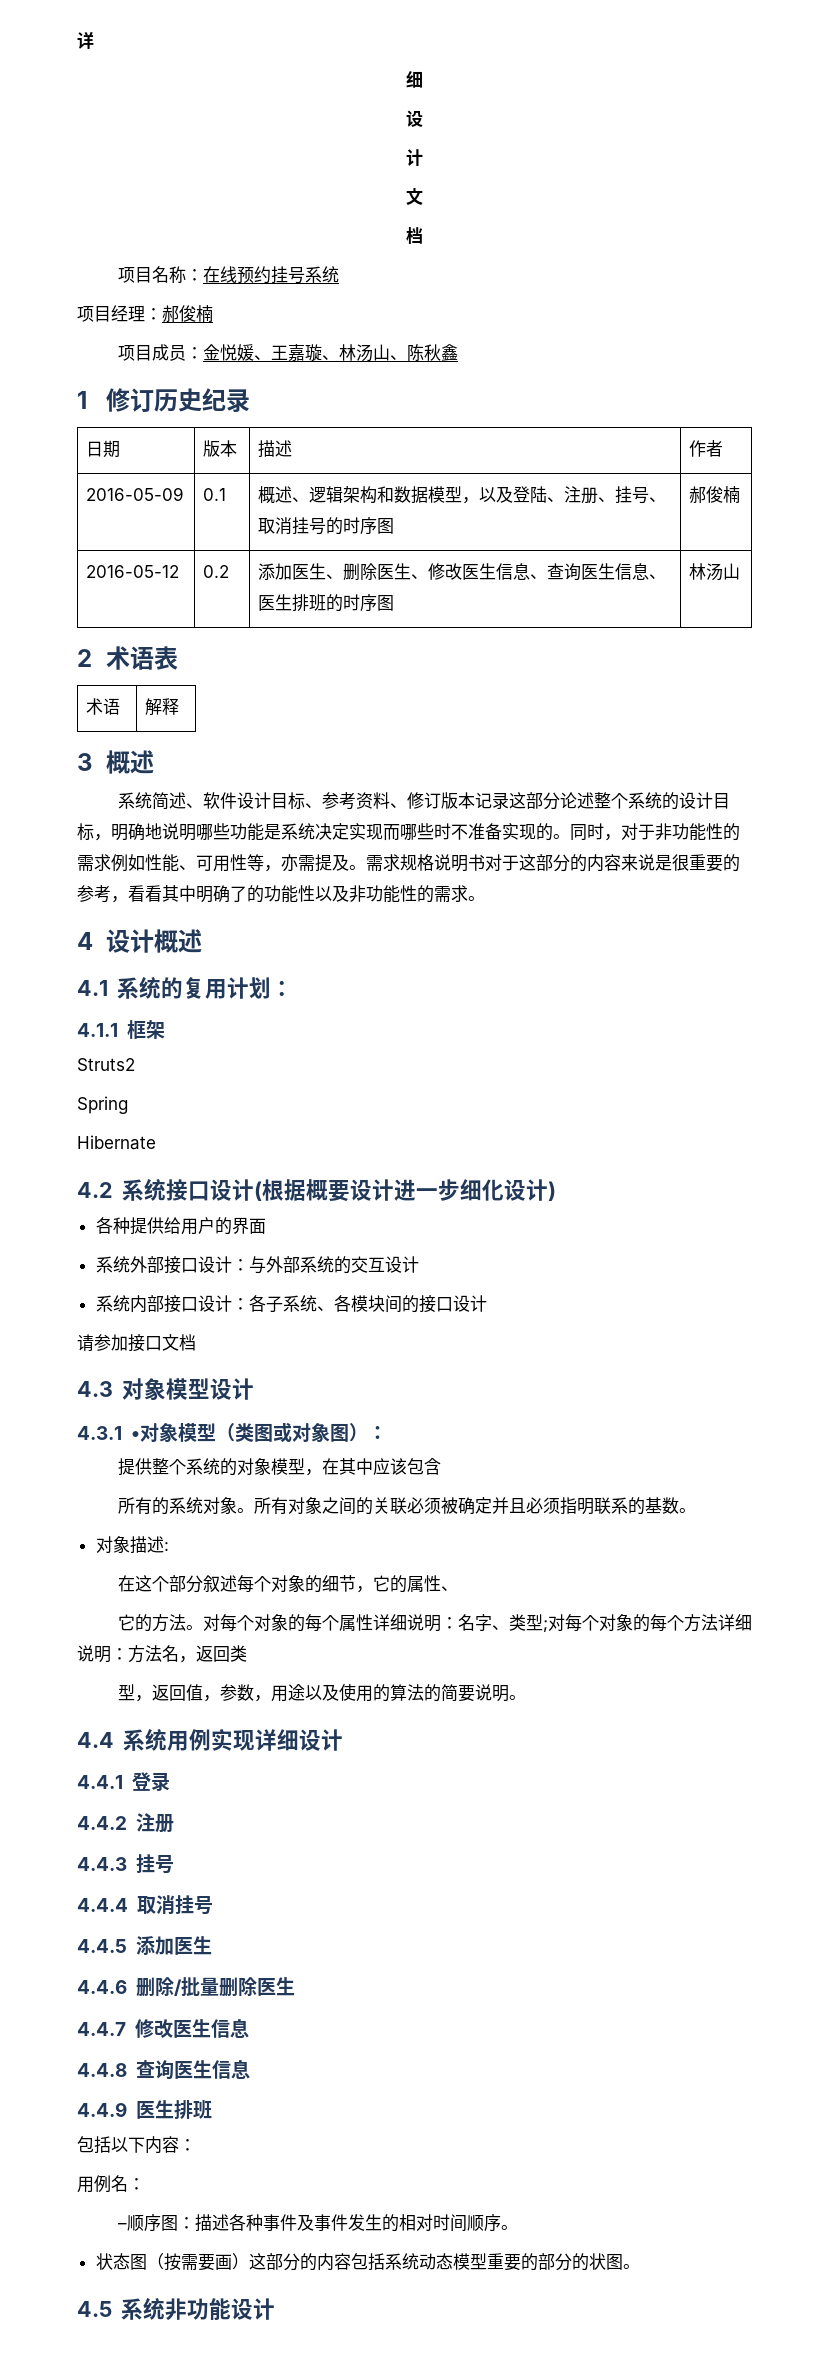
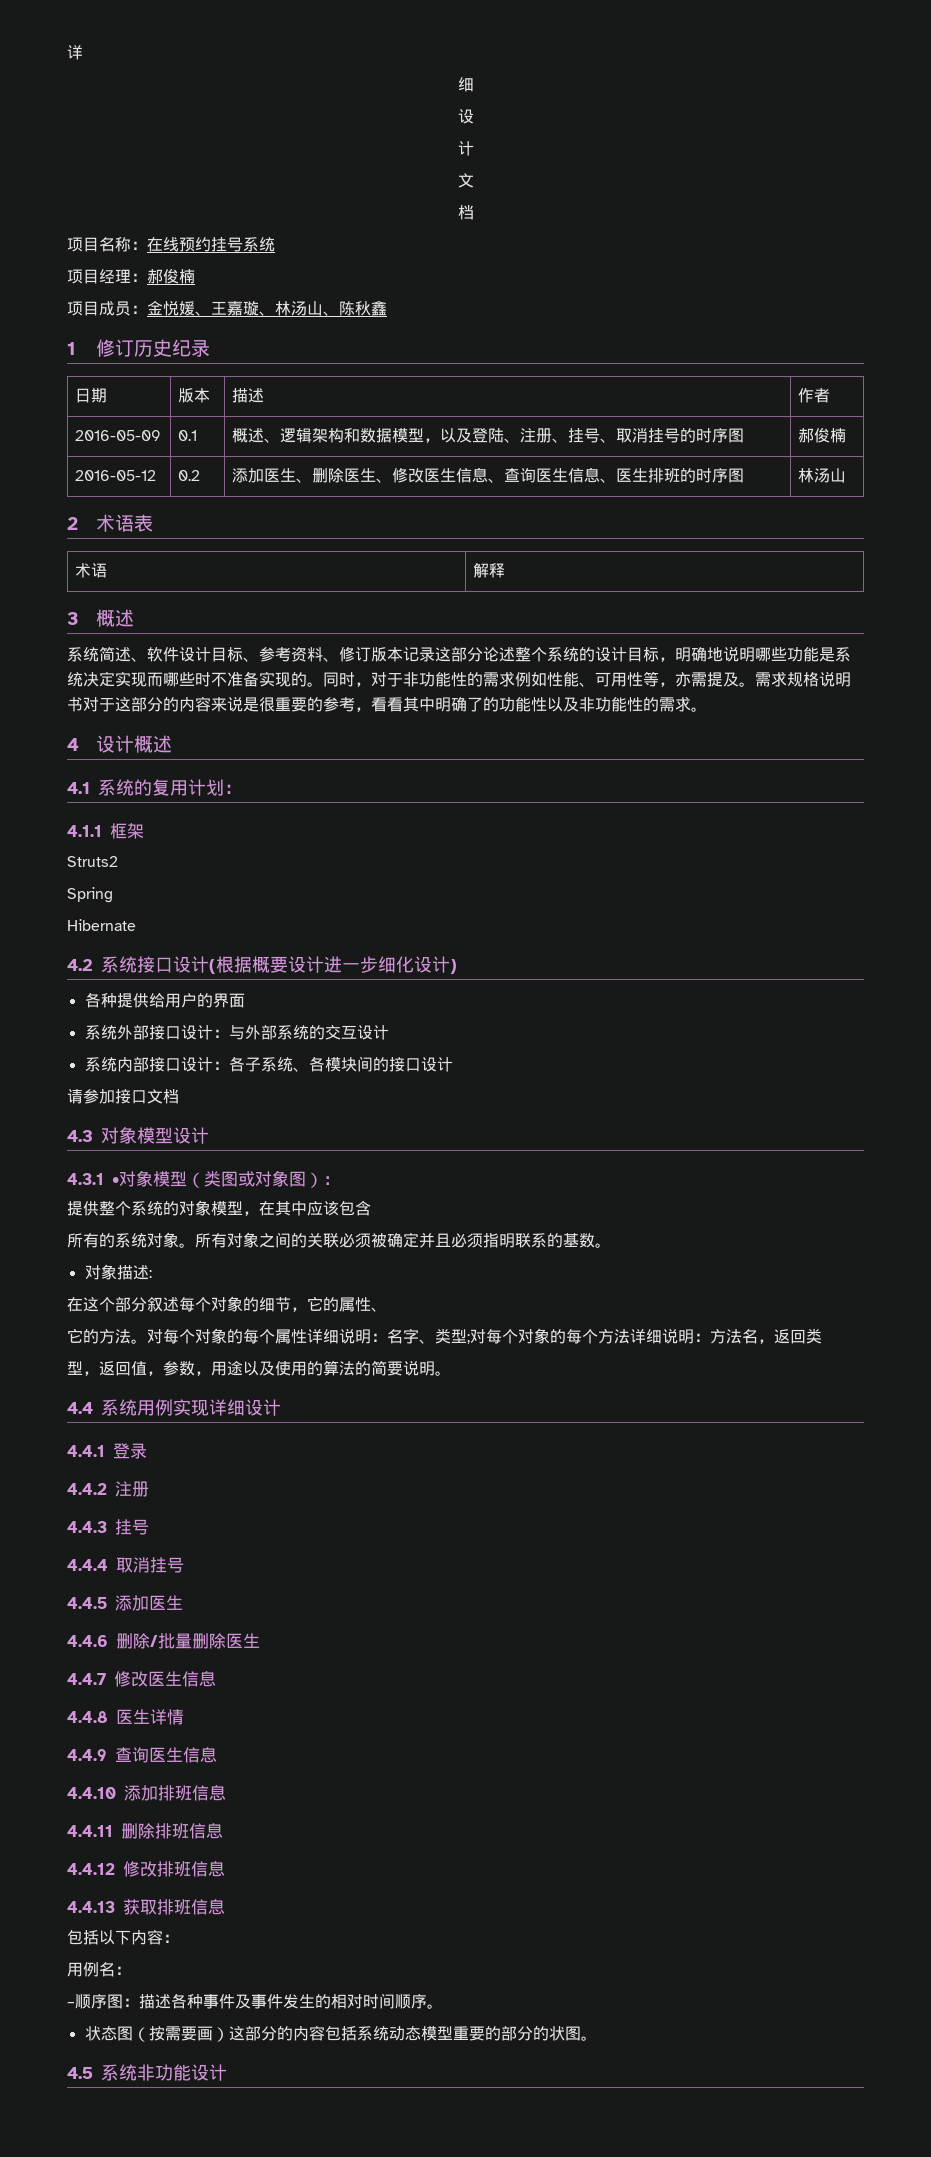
- 4.4.8查询医生信息
+ 4.4.8医生详情
+ 4.4.9查询医生信息
- 4.4.9医生排班
+ 4.4.10添加排班信息
+ 4.4.11删除排班信息
+ 4.4.12修改排班信息
+ 4.4.13获取排班信息

